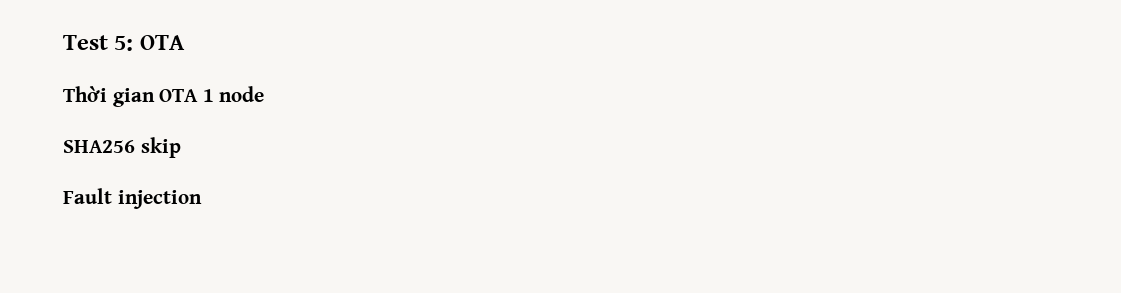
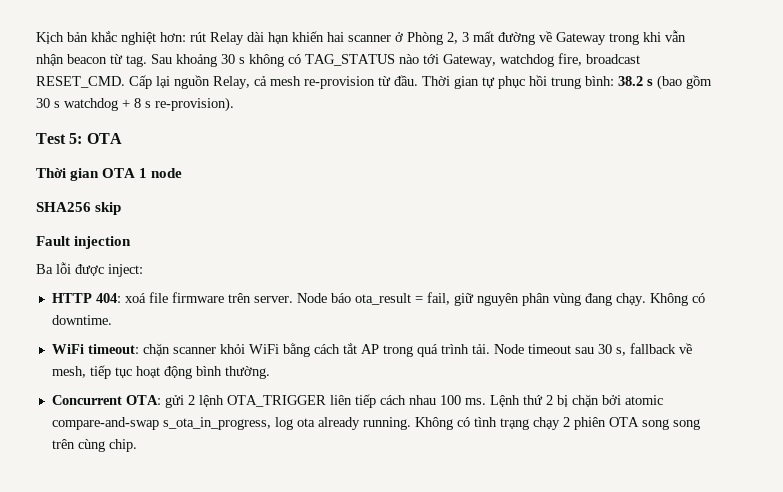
+ Kịch bản khắc nghiệt hơn: rút Relay dài hạn khiến hai scanner ở Phòng 2, 3 mất đường về Gateway trong khi vẫn nhận beacon từ tag. Sau khoảng 30 s không có TAG_STATUS nào tới Gateway, watchdog fire, broadcast RESET_CMD. Cấp lại nguồn Relay, cả mesh re-provision từ đầu. Thời gian tự phục hồi trung bình: 38.2 s (bao gồm 30 s watchdog + 8 s re-provision).
+ Ba lỗi được inject:
+ HTTP 404: xoá file firmware trên server. Node báo ota_result = fail, giữ nguyên phân vùng đang chạy. Không có downtime.
+ WiFi timeout: chặn scanner khỏi WiFi bằng cách tắt AP trong quá trình tải. Node timeout sau 30 s, fallback về mesh, tiếp tục hoạt động bình thường.
+ Concurrent OTA: gửi 2 lệnh OTA_TRIGGER liên tiếp cách nhau 100 ms. Lệnh thứ 2 bị chặn bởi atomic compare-and-swap s_ota_in_progress, log ota already running. Không có tình trạng chạy 2 phiên OTA song song trên cùng chip.

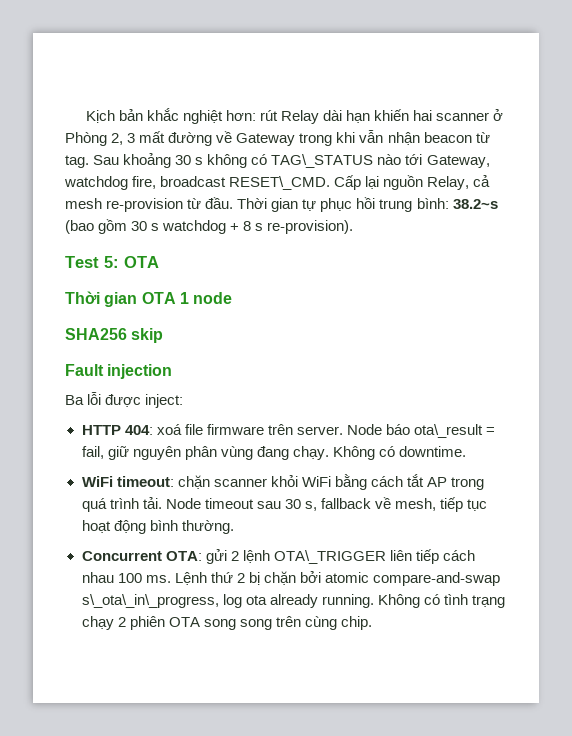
- Sau khoảng 30 s không có TAG_STATUS nào tới Gateway, watchdog fire, broadcast RESET_CMD.
+ Sau khoảng 30 s không có TAG\_STATUS nào tới Gateway, watchdog fire, broadcast RESET\_CMD.
- Thời gian tự phục hồi trung bình: 38.2 s (bao gồm 30 s watchdog + 8 s re-provision).
+ Thời gian tự phục hồi trung bình: 38.2~s (bao gồm 30 s watchdog + 8 s re-provision).
- Node báo ota_result = fail, giữ nguyên phân vùng đang chạy.
+ Node báo ota\_result = fail, giữ nguyên phân vùng đang chạy.
- Concurrent OTA: gửi 2 lệnh OTA_TRIGGER liên tiếp cách nhau 100 ms.
+ Concurrent OTA: gửi 2 lệnh OTA\_TRIGGER liên tiếp cách nhau 100 ms.
- Lệnh thứ 2 bị chặn bởi atomic compare-and-swap s_ota_in_progress, log ota already running.
+ Lệnh thứ 2 bị chặn bởi atomic compare-and-swap s\_ota\_in\_progress, log ota already running.

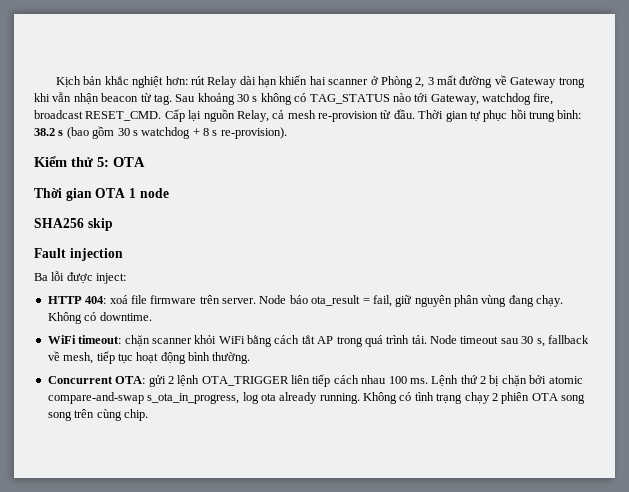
- Sau khoảng 30 s không có TAG\_STATUS nào tới Gateway, watchdog fire, broadcast RESET\_CMD.
+ Sau khoảng 30 s không có TAG_STATUS nào tới Gateway, watchdog fire, broadcast RESET_CMD.
- Thời gian tự phục hồi trung bình: 38.2~s (bao gồm 30 s watchdog + 8 s re-provision).
+ Thời gian tự phục hồi trung bình: 38.2 s (bao gồm 30 s watchdog + 8 s re-provision).
- Test 5: OTA
+ Kiểm thử 5: OTA
- Node báo ota\_result = fail, giữ nguyên phân vùng đang chạy.
+ Node báo ota_result = fail, giữ nguyên phân vùng đang chạy.
- Concurrent OTA: gửi 2 lệnh OTA\_TRIGGER liên tiếp cách nhau 100 ms.
+ Concurrent OTA: gửi 2 lệnh OTA_TRIGGER liên tiếp cách nhau 100 ms.
- Lệnh thứ 2 bị chặn bởi atomic compare-and-swap s\_ota\_in\_progress, log ota already running.
+ Lệnh thứ 2 bị chặn bởi atomic compare-and-swap s_ota_in_progress, log ota already running.

